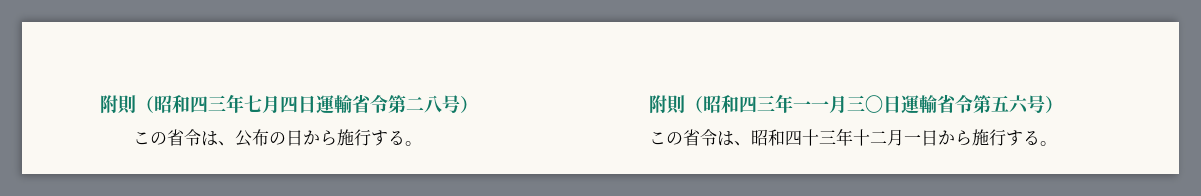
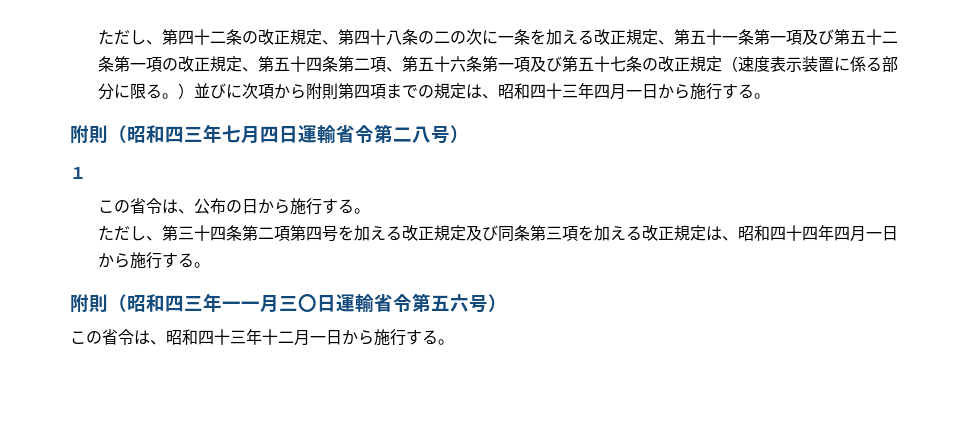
+ ただし、第四十二条の改正規定、第四十八条の二の次に一条を加える改正規定、第五十一条第一項及び第五十二条第一項の改正規定、第五十四条第二項、第五十六条第一項及び第五十七条の改正規定（速度表示装置に係る部分に限る。）並びに次項から附則第四項までの規定は、昭和四十三年四月一日から施行する。
+ １
+ ただし、第三十四条第二項第四号を加える改正規定及び同条第三項を加える改正規定は、昭和四十四年四月一日から施行する。

